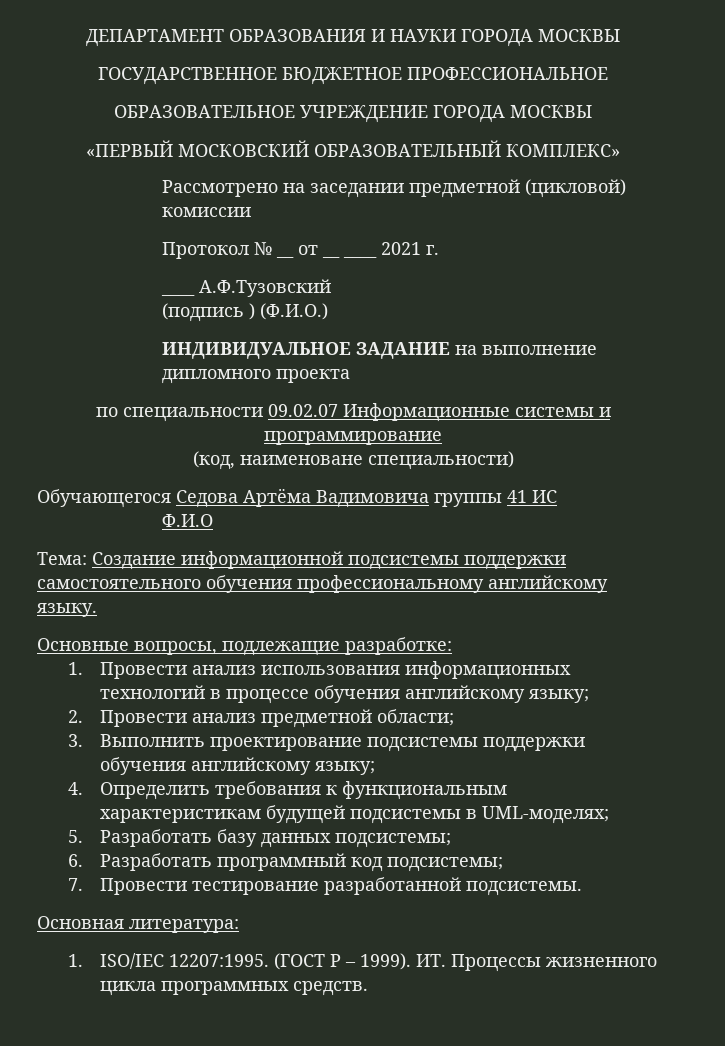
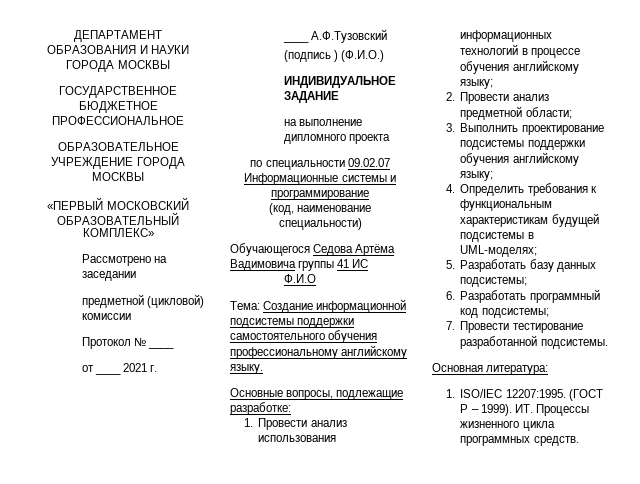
- Рассмотрено на заседании предметной (цикловой) комиссии
+ Рассмотрено на заседании
+ предметной (цикловой) комиссии
- Протокол № __ от __ ____ 2021 г.
+ Протокол № ____
+ от ____ 2021 г.
- ИНДИВИДУАЛЬНОЕ ЗАДАНИЕ на выполнение дипломного проекта
+ ИНДИВИДУАЛЬНОЕ ЗАДАНИЕ
+ на выполнение дипломного проекта
- (код, наименоване специальности)
+ (код, наименование специальности)

